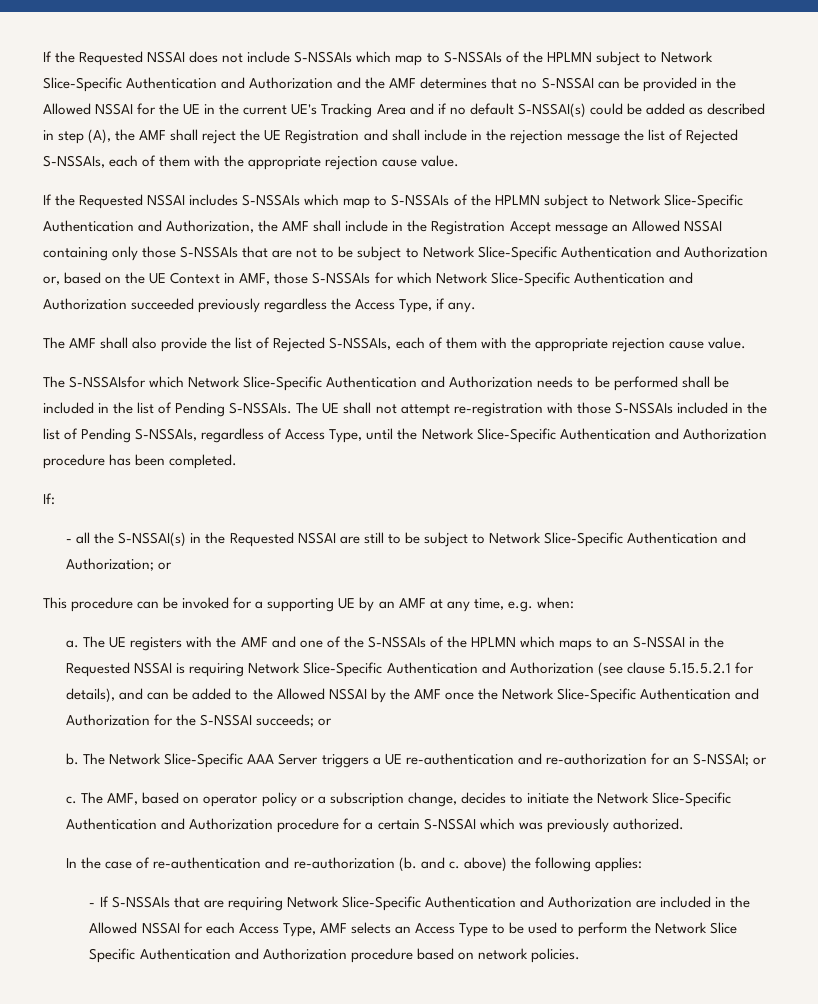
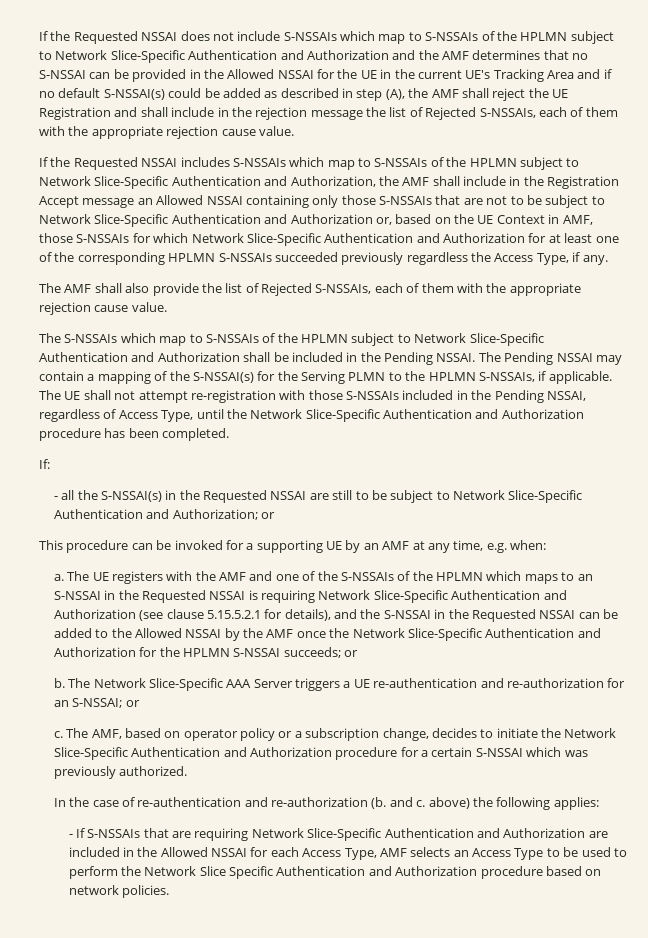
- If the Requested NSSAI includes S-NSSAIs which map to S-NSSAIs of the HPLMN subject to Network Slice-Specific Authentication and Authorization, the AMF shall include in the Registration Accept message an Allowed NSSAI containing only those S-NSSAIs that are not to be subject to Network Slice-Specific Authentication and Authorization or, based on the UE Context in AMF, those S-NSSAIs for which Network Slice-Specific Authentication and Authorization succeeded previously regardless the Access Type, if any.
+ If the Requested NSSAI includes S-NSSAIs which map to S-NSSAIs of the HPLMN subject to Network Slice-Specific Authentication and Authorization, the AMF shall include in the Registration Accept message an Allowed NSSAI containing only those S-NSSAIs that are not to be subject to Network Slice-Specific Authentication and Authorization or, based on the UE Context in AMF, those S-NSSAIs for which Network Slice-Specific Authentication and Authorization for at least one of the corresponding HPLMN S-NSSAIs succeeded previously regardless the Access Type, if any.
- The S-NSSAIsfor which Network Slice-Specific Authentication and Authorization needs to be performed shall be included in the list of Pending S-NSSAIs.
+ The S-NSSAIs which map to S-NSSAIs of the HPLMN subject to Network Slice-Specific Authentication and Authorization shall be included in the Pending NSSAI. The Pending NSSAI may contain a mapping of the S-NSSAI(s) for the Serving PLMN to the HPLMN S-NSSAIs, if applicable.
- The UE shall not attempt re-registration with those S-NSSAIs included in the list of Pending S-NSSAIs, regardless of Access Type, until the Network Slice-Specific Authentication and Authorization procedure has been completed.
+ The UE shall not attempt re-registration with those S-NSSAIs included in the Pending NSSAI, regardless of Access Type, until the Network Slice-Specific Authentication and Authorization procedure has been completed.
- The UE registers with the AMF and one of the S-NSSAIs of the HPLMN which maps to an S-NSSAI in the Requested NSSAI is requiring Network Slice-Specific Authentication and Authorization (see clause 5.15.5.2.1 for details), and can be added to the Allowed NSSAI by the AMF once the Network Slice-Specific Authentication and Authorization for the S-NSSAI succeeds; or
+ The UE registers with the AMF and one of the S-NSSAIs of the HPLMN which maps to an S-NSSAI in the Requested NSSAI is requiring Network Slice-Specific Authentication and Authorization (see clause 5.15.5.2.1 for details), and the S-NSSAI in the Requested NSSAI can be added to the Allowed NSSAI by the AMF once the Network Slice-Specific Authentication and Authorization for the HPLMN S-NSSAI succeeds; or

